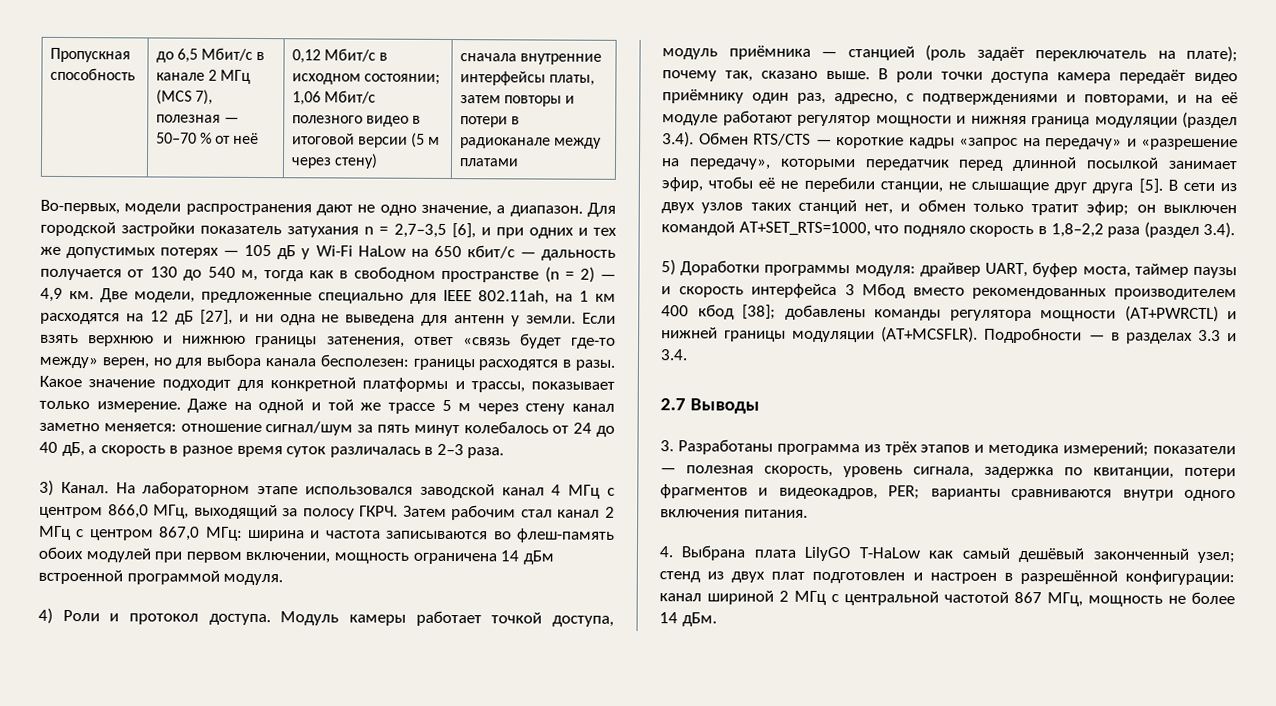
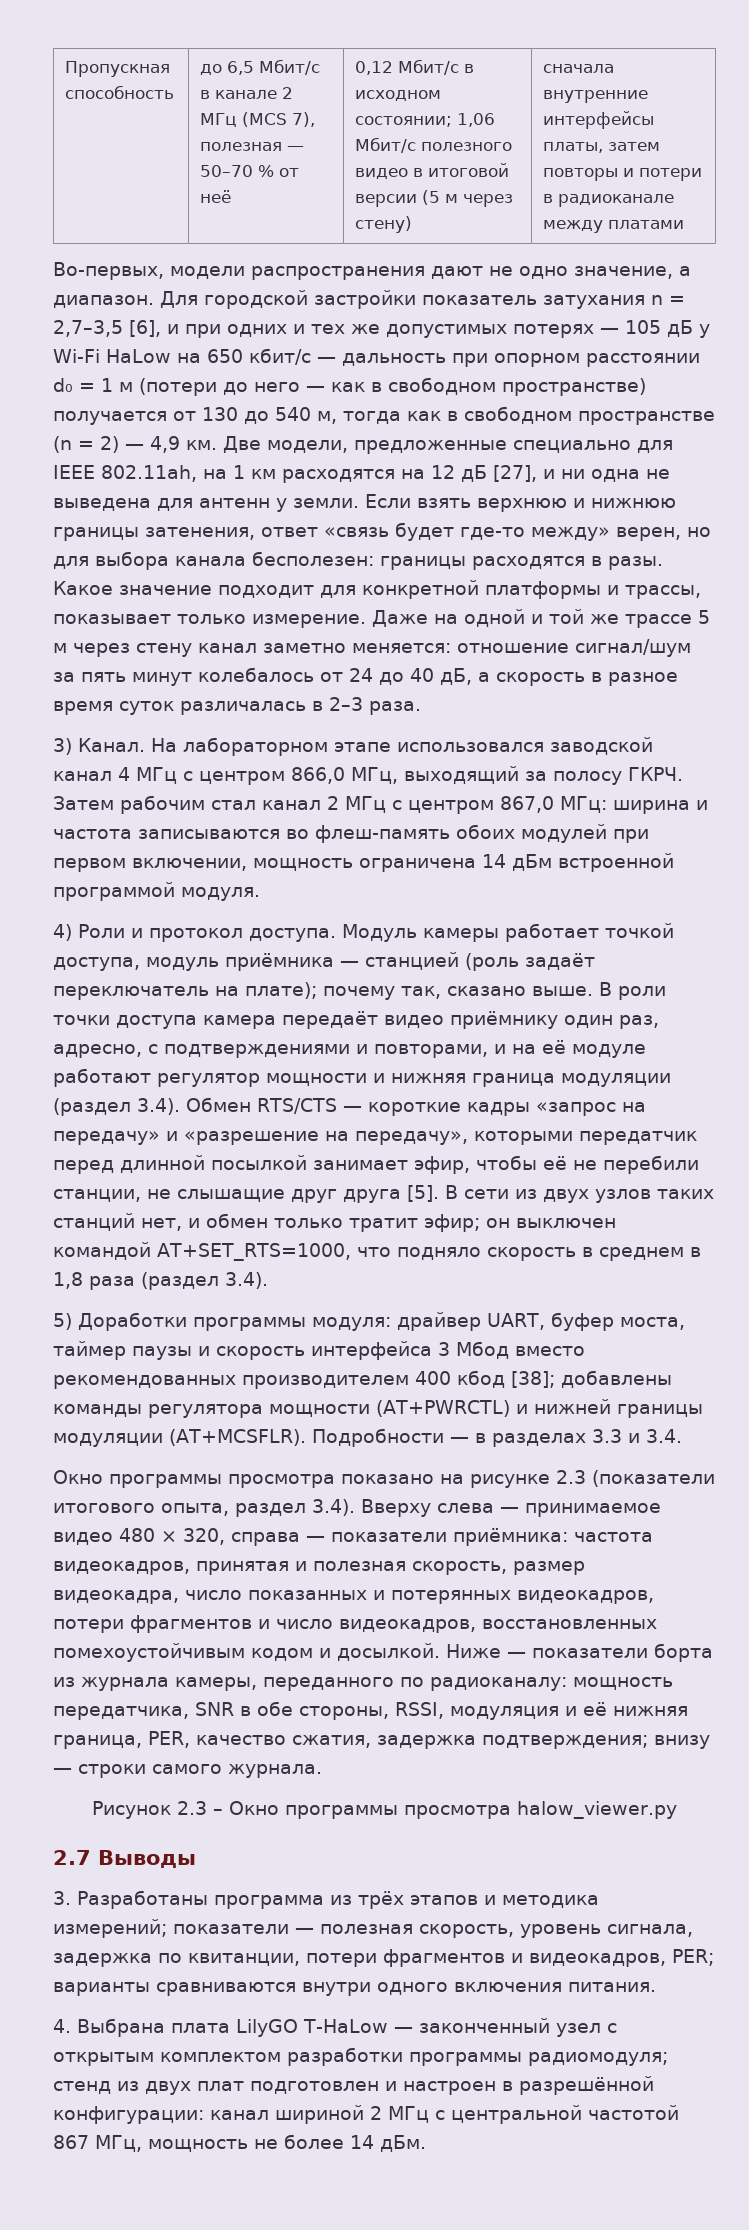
- Для городской застройки показатель затухания n = 2,7–3,5 [6], и при одних и тех же допустимых потерях — 105 дБ у Wi-Fi HaLow на 650 кбит/с — дальность получается от 130 до 540 м, тогда как в свободном пространстве (n = 2) — 4,9 км.
+ Для городской застройки показатель затухания n = 2,7–3,5 [6], и при одних и тех же допустимых потерях — 105 дБ у Wi-Fi HaLow на 650 кбит/с — дальность при опорном расстоянии d₀ = 1 м (потери до него — как в свободном пространстве) получается от 130 до 540 м, тогда как в свободном пространстве (n = 2) — 4,9 км.
- В сети из двух узлов таких станций нет, и обмен только тратит эфир; он выключен командой AT+SET_RTS=1000, что подняло скорость в 1,8–2,2 раза (раздел 3.4).
+ В сети из двух узлов таких станций нет, и обмен только тратит эфир; он выключен командой AT+SET_RTS=1000, что подняло скорость в среднем в 1,8 раза (раздел 3.4).
+ Окно программы просмотра показано на рисунке 2.3 (показатели итогового опыта, раздел 3.4). Вверху слева — принимаемое видео 480 × 320, справа — показатели приёмника: частота видеокадров, принятая и полезная скорость, размер видеокадра, число показанных и потерянных видеокадров, потери фрагментов и число видеокадров, восстановленных помехоустойчивым кодом и досылкой. Ниже — показатели борта из журнала камеры, переданного по радиоканалу: мощность передатчика, SNR в обе стороны, RSSI, модуляция и её нижняя граница, PER, качество сжатия, задержка подтверждения; внизу — строки самого журнала.
+ Рисунок 2.3 – Окно программы просмотра halow_viewer.py
- 4. Выбрана плата LilyGO T-HaLow как самый дешёвый законченный узел; стенд из двух плат подготовлен и настроен в разрешённой конфигурации: канал шириной 2 МГц с центральной частотой 867 МГц, мощность не более 14 дБм.
+ 4. Выбрана плата LilyGO T-HaLow — законченный узел с открытым комплектом разработки программы радиомодуля; стенд из двух плат подготовлен и настроен в разрешённой конфигурации: канал шириной 2 МГц с центральной частотой 867 МГц, мощность не более 14 дБм.

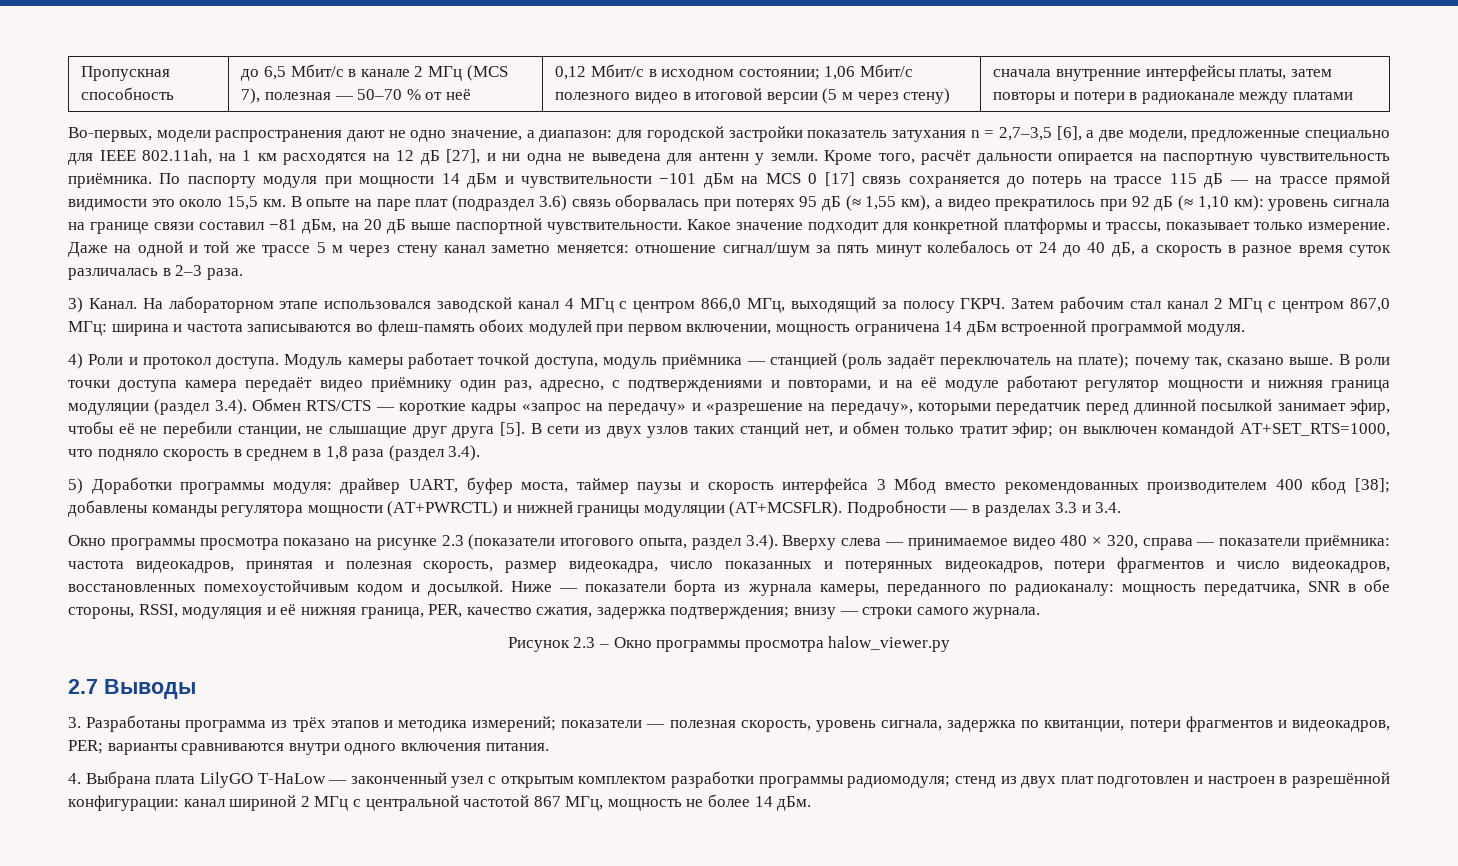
- Во-первых, модели распространения дают не одно значение, а диапазон. Для городской застройки показатель затухания n = 2,7–3,5 [6], и при одних и тех же допустимых потерях — 105 дБ у Wi-Fi HaLow на 650 кбит/с — дальность при опорном расстоянии d₀ = 1 м (потери до него — как в свободном пространстве) получается от 130 до 540 м, тогда как в свободном пространстве (n = 2) — 4,9 км. Две модели, предложенные специально для IEEE 802.11ah, на 1 км расходятся на 12 дБ [27], и ни одна не выведена для антенн у земли.
+ Во-первых, модели распространения дают не одно значение, а диапазон: для городской застройки показатель затухания n = 2,7–3,5 [6], а две модели, предложенные специально для IEEE 802.11ah, на 1 км расходятся на 12 дБ [27], и ни одна не выведена для антенн у земли.
- Если взять верхнюю и нижнюю границы затенения, ответ «связь будет где-то между» верен, но для выбора канала бесполезен: границы расходятся в разы.
+ Кроме того, расчёт дальности опирается на паспортную чувствительность приёмника. По паспорту модуля при мощности 14 дБм и чувствительности −101 дБм на MCS 0 [17] связь сохраняется до потерь на трассе 115 дБ — на трассе прямой видимости это около 15,5 км. В опыте на паре плат (подраздел 3.6) связь оборвалась при потерях 95 дБ (≈ 1,55 км), а видео прекратилось при 92 дБ (≈ 1,10 км): уровень сигнала на границе связи составил −81 дБм, на 20 дБ выше паспортной чувствительности.

